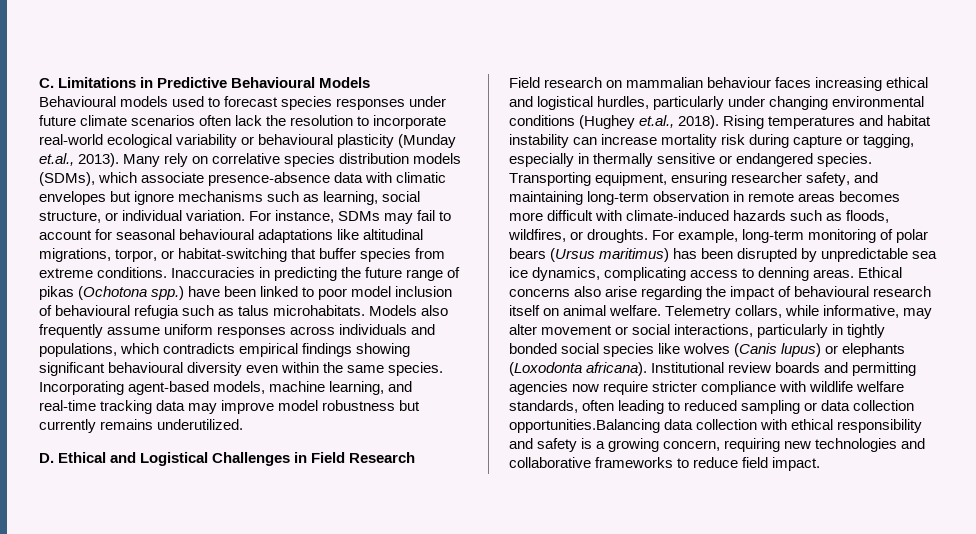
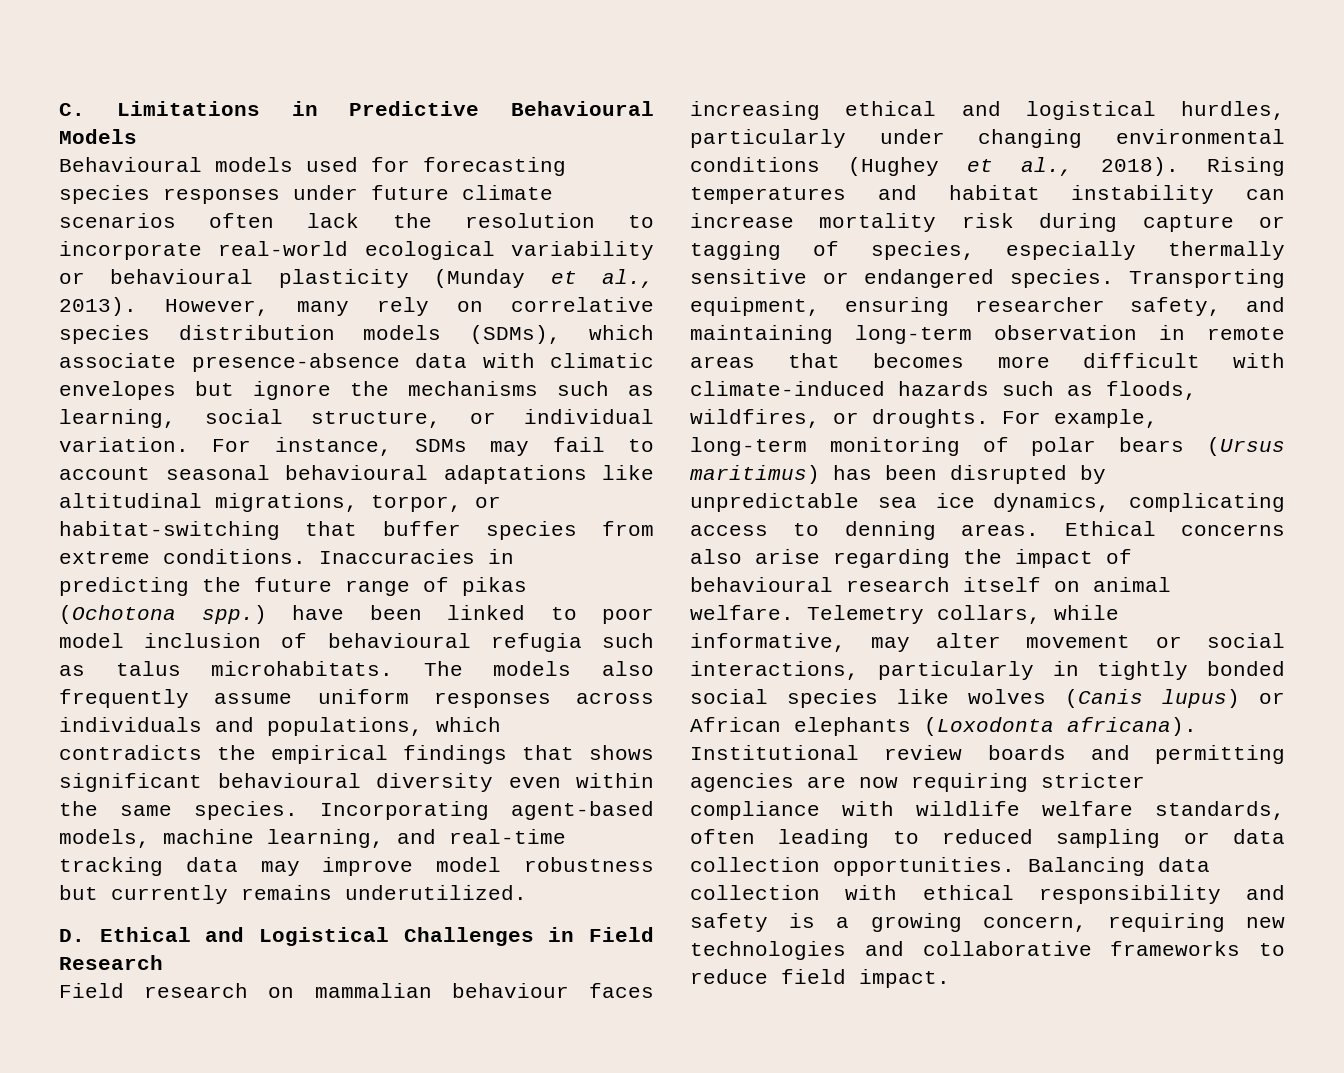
- Behavioural models used to forecast species responses under future climate scenarios often lack the resolution to incorporate real-world ecological variability or behavioural plasticity (Munday et.al., 2013). Many rely on correlative species distribution models (SDMs), which associate presence-absence data with climatic envelopes but ignore mechanisms such as learning, social structure, or individual variation.
+ Behavioural models used for forecasting species responses under future climate scenarios often lack the resolution to incorporate real-world ecological variability or behavioural plasticity (Munday et al., 2013). However, many rely on correlative species distribution models (SDMs), which associate presence-absence data with climatic envelopes but ignore the mechanisms such as learning, social structure, or individual variation.
- For instance, SDMs may fail to account for seasonal behavioural adaptations like altitudinal migrations, torpor, or habitat-switching that buffer species from extreme conditions.
+ For instance, SDMs may fail to account seasonal behavioural adaptations like altitudinal migrations, torpor, or habitat-switching that buffer species from extreme conditions.
- Models also frequently assume uniform responses across individuals and populations, which contradicts empirical findings showing significant behavioural diversity even within the same species.
+ The models also frequently assume uniform responses across individuals and populations, which contradicts the empirical findings that shows significant behavioural diversity even within the same species.
- Field research on mammalian behaviour faces increasing ethical and logistical hurdles, particularly under changing environmental conditions (Hughey et.al., 2018).
+ Field research on mammalian behaviour faces increasing ethical and logistical hurdles, particularly under changing environmental conditions (Hughey et al., 2018).
- Rising temperatures and habitat instability can increase mortality risk during capture or tagging, especially in thermally sensitive or endangered species.
+ Rising temperatures and habitat instability can increase mortality risk during capture or tagging of species, especially thermally sensitive or endangered species.
- Transporting equipment, ensuring researcher safety, and maintaining long-term observation in remote areas becomes more difficult with climate-induced hazards such as floods, wildfires, or droughts.
+ Transporting equipment, ensuring researcher safety, and maintaining long-term observation in remote areas that becomes more difficult with climate-induced hazards such as floods, wildfires, or droughts.
- Telemetry collars, while informative, may alter movement or social interactions, particularly in tightly bonded social species like wolves (Canis lupus) or elephants (Loxodonta africana).
+ Telemetry collars, while informative, may alter movement or social interactions, particularly in tightly bonded social species like wolves (Canis lupus) or African elephants (Loxodonta africana).
- Institutional review boards and permitting agencies now require stricter compliance with wildlife welfare standards, often leading to reduced sampling or data collection opportunities.Balancing data collection with ethical responsibility and safety is a growing concern, requiring new technologies and collaborative frameworks to reduce field impact.
+ Institutional review boards and permitting agencies are now requiring stricter compliance with wildlife welfare standards, often leading to reduced sampling or data collection opportunities. Balancing data collection with ethical responsibility and safety is a growing concern, requiring new technologies and collaborative frameworks to reduce field impact.

